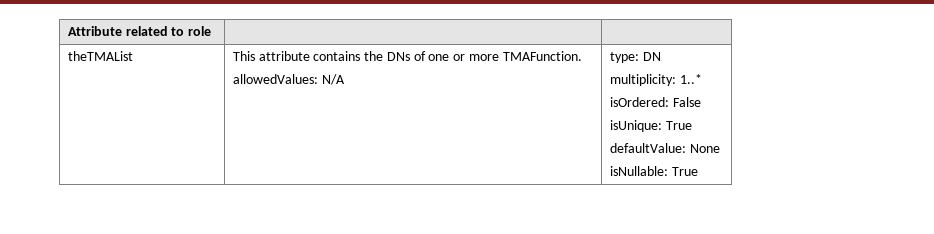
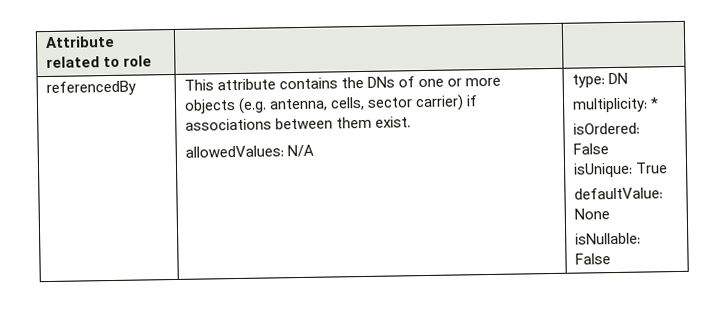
- theTMAList | This attribute contains the DNs of one or more TMAFunction.
+ referencedBy | This attribute contains the DNs of one or more objects (e.g. antenna, cells, sector carrier) if associations between them exist.
  allowedValues: N/A | type: DN
- multiplicity: 1..*
+ multiplicity: *
  isOrdered: False
  isUnique: True
  defaultValue: None
- isNullable: True
+ isNullable: False

